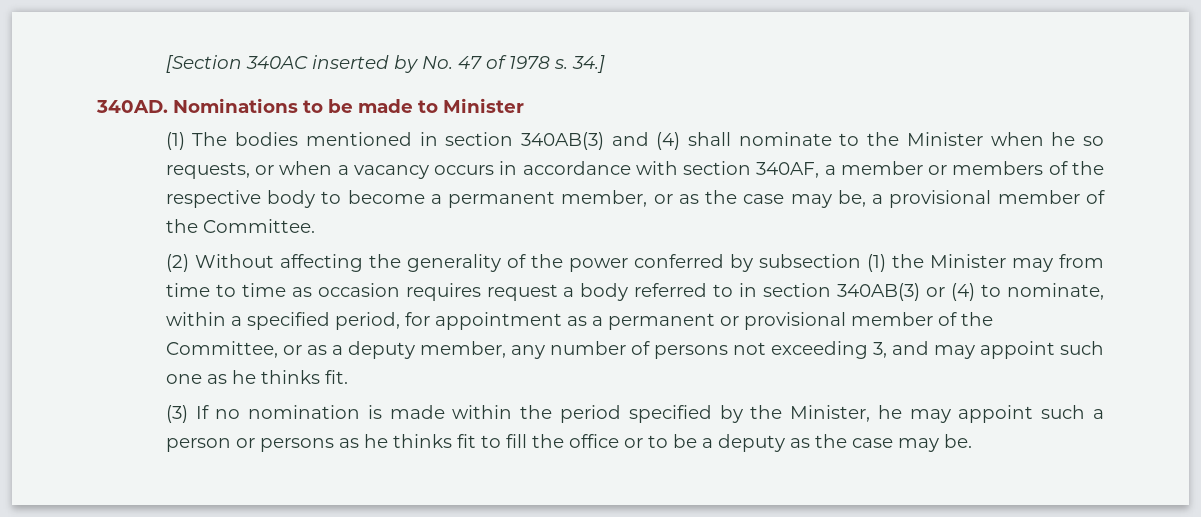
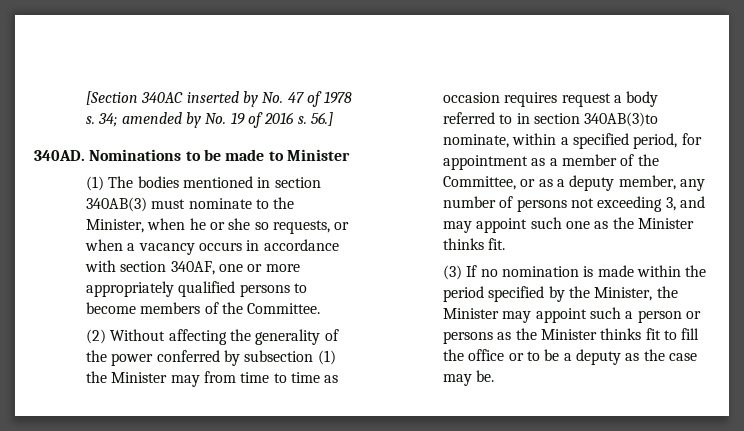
- 34.]
+ 34; amended by No. 19 of 2016 s. 56.]
- (1) The bodies mentioned in section 340AB(3) and (4) shall nominate to the Minister when he so requests, or when a vacancy occurs in accordance with section 340AF, a member or members of the respective body to become a permanent member, or as the case may be, a provisional member of the Committee.
+ (1) The bodies mentioned in section 340AB(3) must nominate to the Minister, when he or she so requests, or when a vacancy occurs in accordance with section 340AF, one or more appropriately qualified persons to become members of the Committee.
- (2) Without affecting the generality of the power conferred by subsection (1) the Minister may from time to time as occasion requires request a body referred to in section 340AB(3) or (4) to nominate, within a specified period, for appointment as a permanent or provisional member of the Committee, or as a deputy member, any number of persons not exceeding 3, and may appoint such one as he thinks fit.
+ (2) Without affecting the generality of the power conferred by subsection (1) the Minister may from time to time as occasion requires request a body referred to in section 340AB(3)to nominate, within a specified period, for appointment as a member of the Committee, or as a deputy member, any number of persons not exceeding 3, and may appoint such one as the Minister thinks fit.
- (3) If no nomination is made within the period specified by the Minister, he may appoint such a person or persons as he thinks fit to fill the office or to be a deputy as the case may be.
+ (3) If no nomination is made within the period specified by the Minister, the Minister may appoint such a person or persons as the Minister thinks fit to fill the office or to be a deputy as the case may be.

